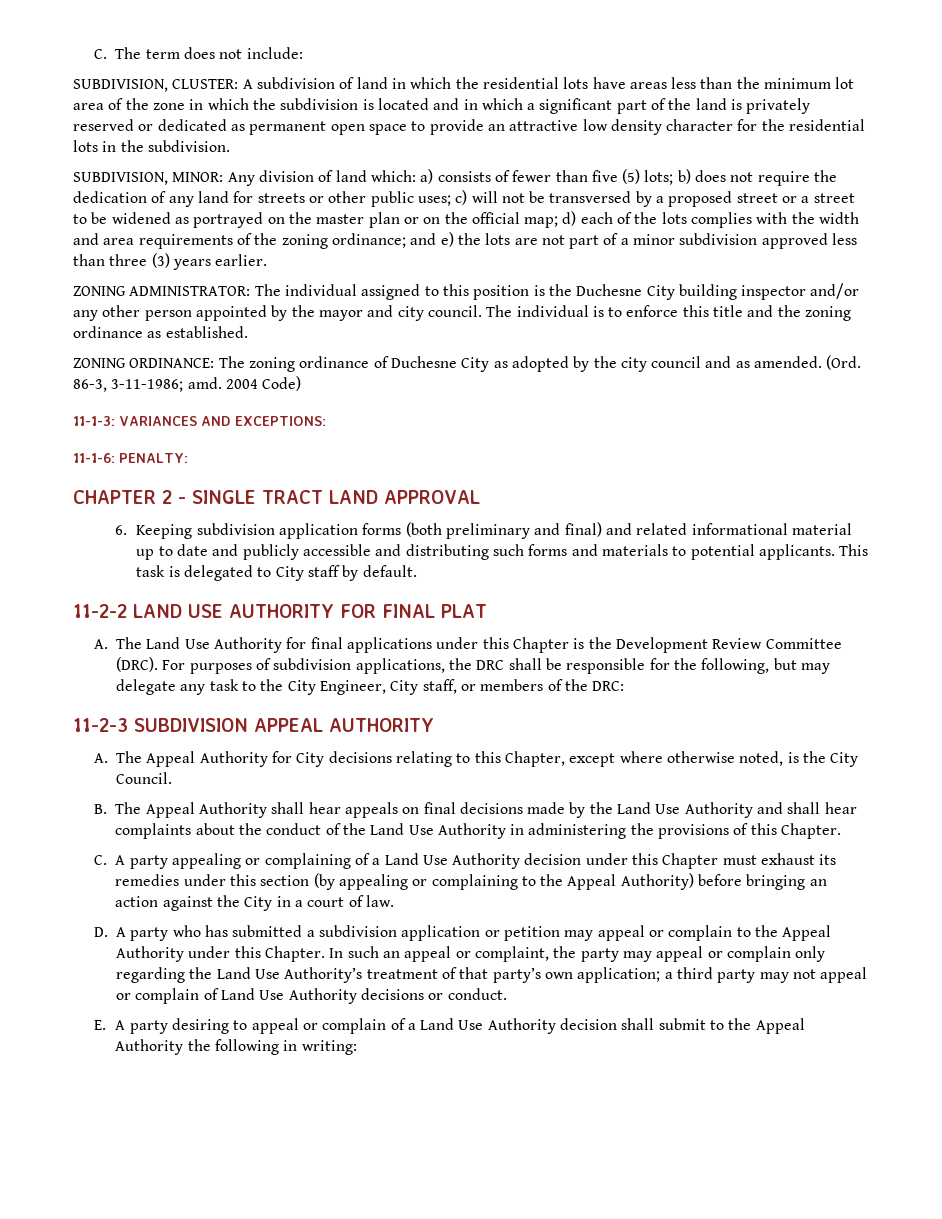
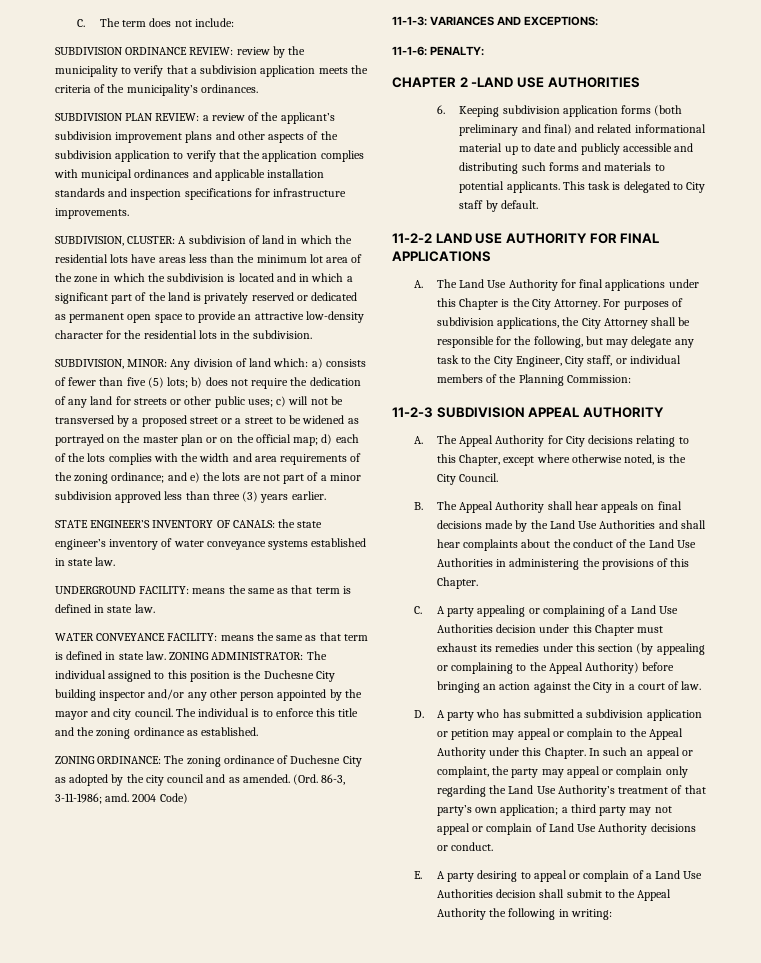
+ SUBDIVISION ORDINANCE REVIEW: review by the municipality to verify that a subdivision application meets the criteria of the municipality’s ordinances.
+ SUBDIVISION PLAN REVIEW: a review of the applicant’s subdivision improvement plans and other aspects of the subdivision application to verify that the application complies with municipal ordinances and applicable installation standards and inspection specifications for infrastructure improvements.
- SUBDIVISION, CLUSTER: A subdivision of land in which the residential lots have areas less than the minimum lot area of the zone in which the subdivision is located and in which a significant part of the land is privately reserved or dedicated as permanent open space to provide an attractive low density character for the residential lots in the subdivision.
+ SUBDIVISION, CLUSTER: A subdivision of land in which the residential lots have areas less than the minimum lot area of the zone in which the subdivision is located and in which a significant part of the land is privately reserved or dedicated as permanent open space to provide an attractive low-density character for the residential lots in the subdivision.
+ STATE ENGINEER’S INVENTORY OF CANALS: the state engineer’s inventory of water conveyance systems established in state law.
+ UNDERGROUND FACILITY: means the same as that term is defined in state law.
+ WATER CONVEYANCE FACILITY: means the same as that term is defined in state law.
- CHAPTER 2 - SINGLE TRACT LAND APPROVAL
+ CHAPTER 2 -LAND USE AUTHORITIES
- 11-2-2 LAND USE AUTHORITY FOR FINAL PLAT
+ 11-2-2 LAND USE AUTHORITY FOR FINAL APPLICATIONS
- A. The Land Use Authority for final applications under this Chapter is the Development Review Committee (DRC).
+ A. The Land Use Authority for final applications under this Chapter is the City Attorney.
- For purposes of subdivision applications, the DRC shall be responsible for the following, but may delegate any task to the City Engineer, City staff, or members of the DRC:
+ For purposes of subdivision applications, the City Attorney shall be responsible for the following, but may delegate any task to the City Engineer, City staff, or individual members of the Planning Commission:
- B. The Appeal Authority shall hear appeals on final decisions made by the Land Use Authority and shall hear complaints about the conduct of the Land Use Authority in administering the provisions of this Chapter.
+ B. The Appeal Authority shall hear appeals on final decisions made by the Land Use Authorities and shall hear complaints about the conduct of the Land Use Authorities in administering the provisions of this Chapter.
- C. A party appealing or complaining of a Land Use Authority decision under this Chapter must exhaust its remedies under this section (by appealing or complaining to the Appeal Authority) before bringing an action against the City in a court of law.
+ C. A party appealing or complaining of a Land Use Authorities decision under this Chapter must exhaust its remedies under this section (by appealing or complaining to the Appeal Authority) before bringing an action against the City in a court of law.
- E. A party desiring to appeal or complain of a Land Use Authority decision shall submit to the Appeal Authority the following in writing:
+ E. A party desiring to appeal or complain of a Land Use Authorities decision shall submit to the Appeal Authority the following in writing:

